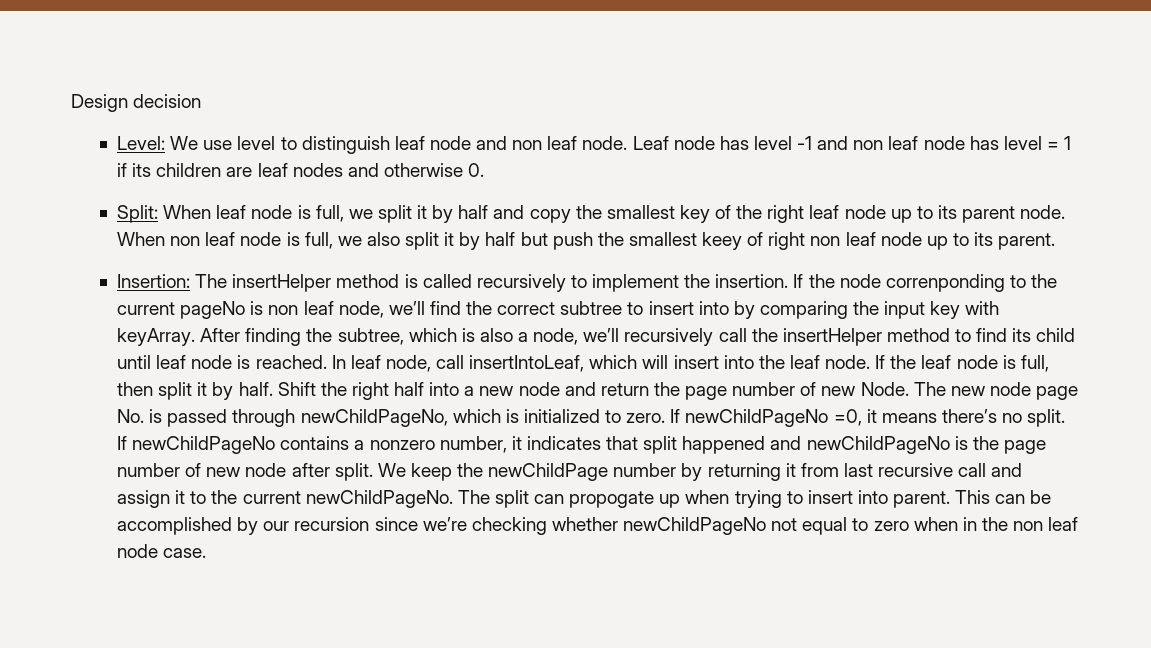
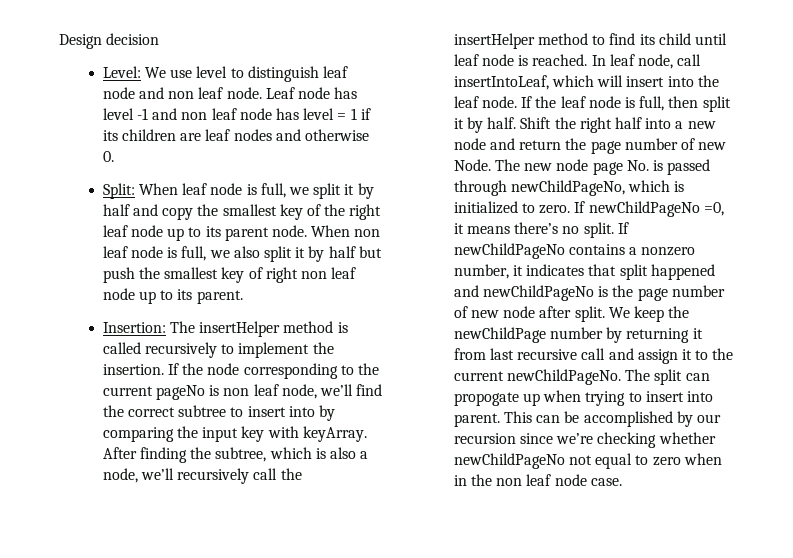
- When non leaf node is full, we also split it by half but push the smallest keey of right non leaf node up to its parent.
+ When non leaf node is full, we also split it by half but push the smallest key of right non leaf node up to its parent.
- If the node correnponding to the current pageNo is non leaf node, we’ll find the correct subtree to insert into by comparing the input key with keyArray.
+ If the node corresponding to the current pageNo is non leaf node, we’ll find the correct subtree to insert into by comparing the input key with keyArray.

